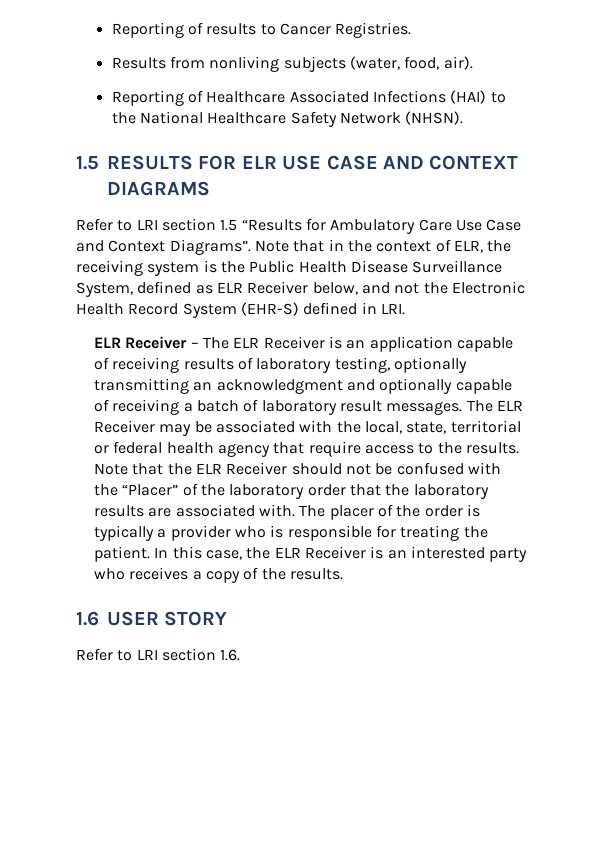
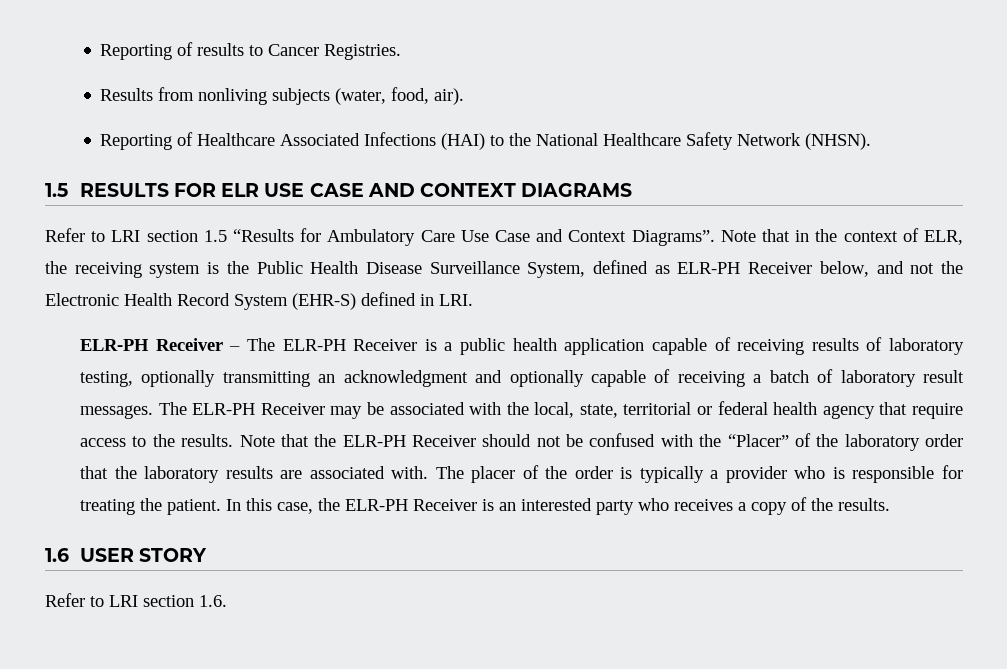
- Note that in the context of ELR, the receiving system is the Public Health Disease Surveillance System, defined as ELR Receiver below, and not the Electronic Health Record System (EHR-S) defined in LRI.
+ Note that in the context of ELR, the receiving system is the Public Health Disease Surveillance System, defined as ELR-PH Receiver below, and not the Electronic Health Record System (EHR-S) defined in LRI.
- ELR Receiver – The ELR Receiver is an application capable of receiving results of laboratory testing, optionally transmitting an acknowledgment and optionally capable of receiving a batch of laboratory result messages.
+ ELR-PH Receiver – The ELR-PH Receiver is a public health application capable of receiving results of laboratory testing, optionally transmitting an acknowledgment and optionally capable of receiving a batch of laboratory result messages.
- The ELR Receiver may be associated with the local, state, territorial or federal health agency that require access to the results.
+ The ELR-PH Receiver may be associated with the local, state, territorial or federal health agency that require access to the results.
- Note that the ELR Receiver should not be confused with the “Placer” of the laboratory order that the laboratory results are associated with.
+ Note that the ELR-PH Receiver should not be confused with the “Placer” of the laboratory order that the laboratory results are associated with.
- In this case, the ELR Receiver is an interested party who receives a copy of the results.
+ In this case, the ELR-PH Receiver is an interested party who receives a copy of the results.

